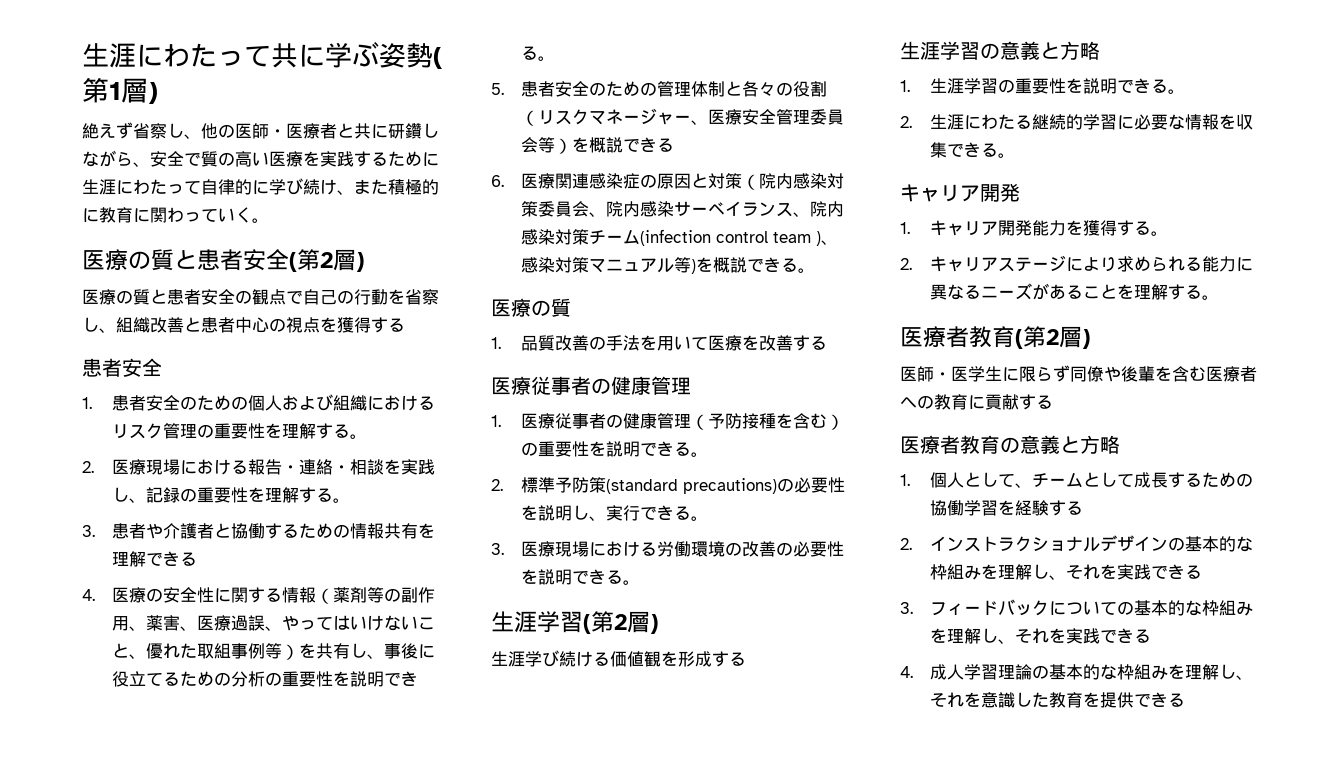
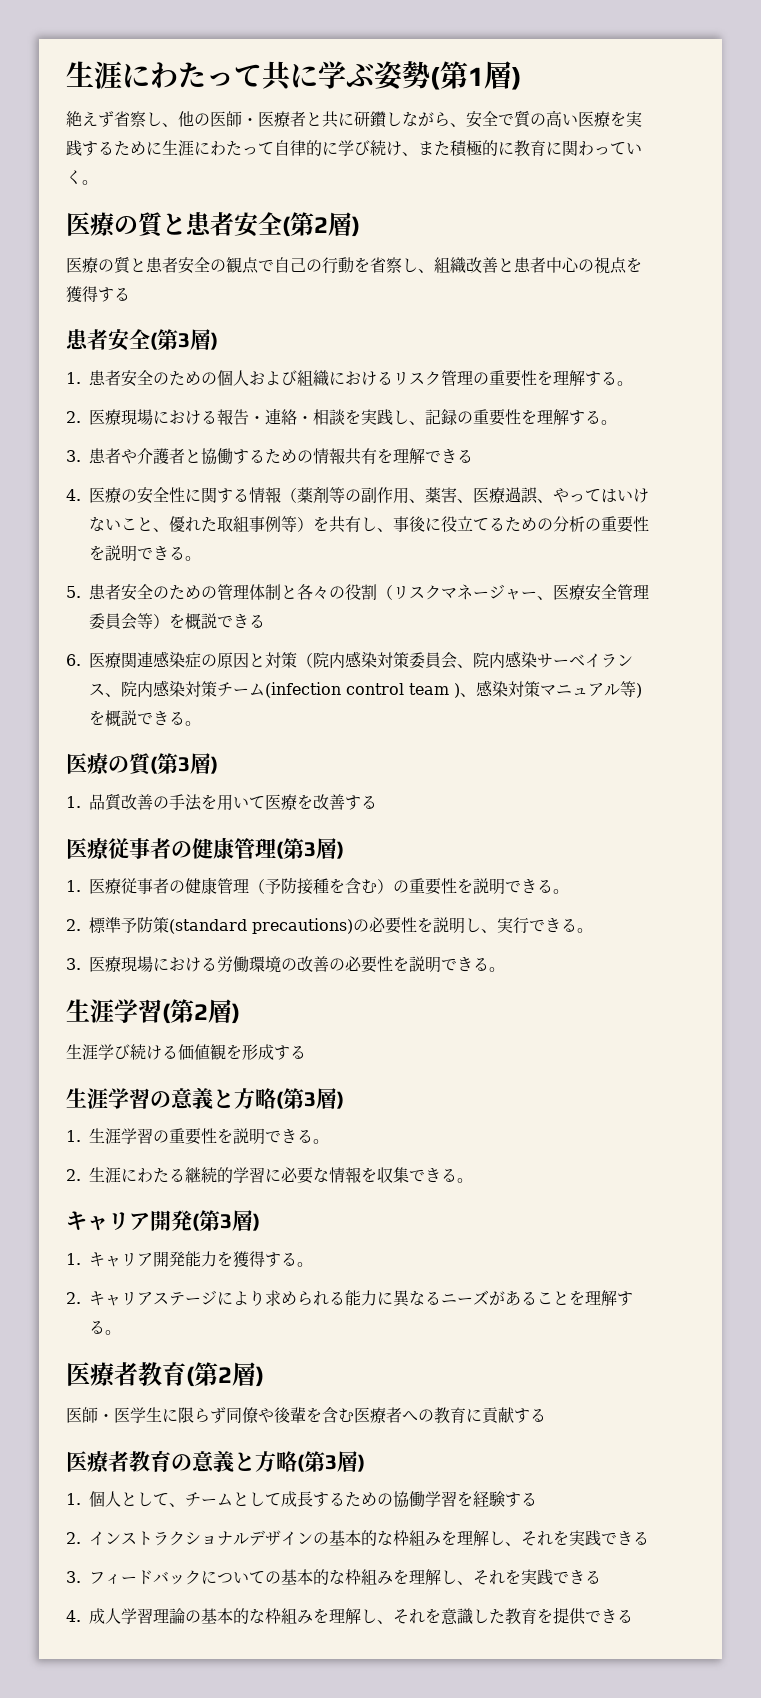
  医療の質と患者安全の観点で自己の行動を省察し、組織改善と患者中心の視点を獲得する
- 患者安全
+ 患者安全(第3層)
  6.医療関連感染症の原因と対策（院内感染対策委員会、院内感染サーベイランス、院内感染対策チーム(infection control team )、感染対策マニュアル等)を概説できる。
- 医療の質
+ 医療の質(第3層)
  1.品質改善の手法を用いて医療を改善する
- 医療従事者の健康管理
+ 医療従事者の健康管理(第3層)
- 生涯学習の意義と方略
+ 生涯学習の意義と方略(第3層)
  2.生涯にわたる継続的学習に必要な情報を収集できる。
- キャリア開発
+ キャリア開発(第3層)
- 医療者教育の意義と方略
+ 医療者教育の意義と方略(第3層)

